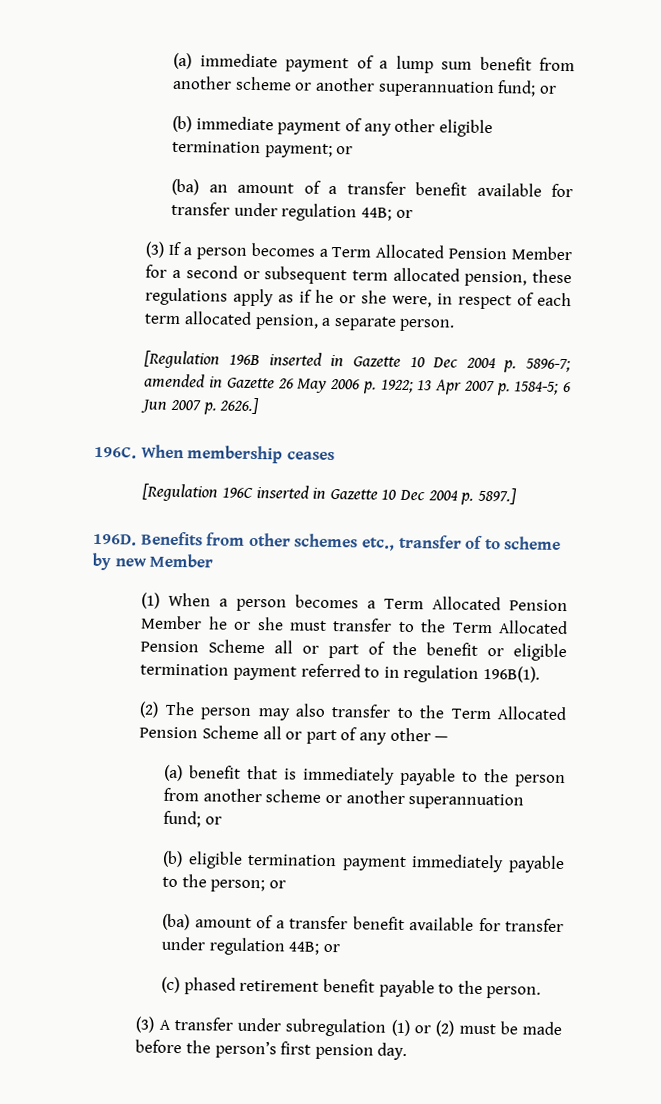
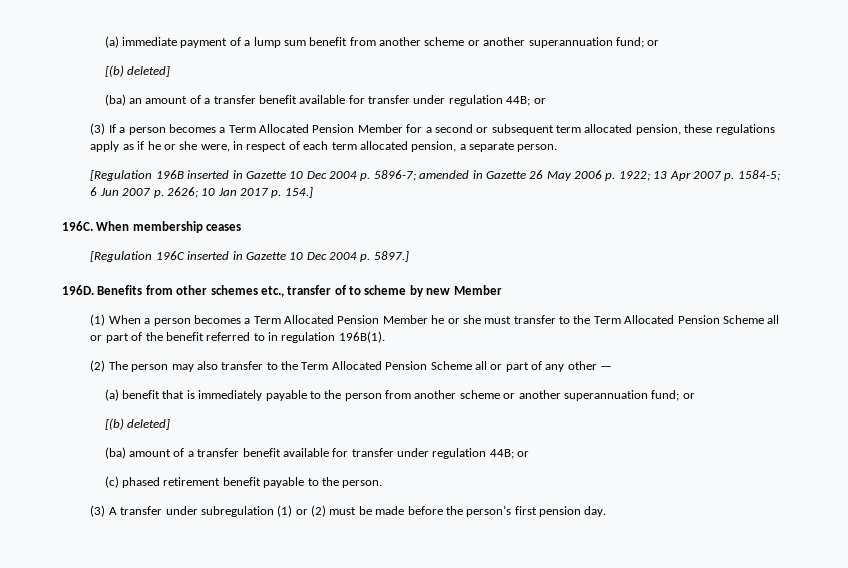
  (a) immediate payment of a lump sum benefit from another scheme or another superannuation fund; or
- (b) immediate payment of any other eligible termination payment; or
+ [(b) deleted]
- [Regulation 196B inserted in Gazette 10 Dec 2004 p. 5896-7; amended in Gazette 26 May 2006 p. 1922; 13 Apr 2007 p. 1584-5; 6 Jun 2007 p. 2626.]
+ [Regulation 196B inserted in Gazette 10 Dec 2004 p. 5896-7; amended in Gazette 26 May 2006 p. 1922; 13 Apr 2007 p. 1584-5; 6 Jun 2007 p. 2626; 10 Jan 2017 p. 154.]
- (1) When a person becomes a Term Allocated Pension Member he or she must transfer to the Term Allocated Pension Scheme all or part of the benefit or eligible termination payment referred to in regulation 196B(1).
+ (1) When a person becomes a Term Allocated Pension Member he or she must transfer to the Term Allocated Pension Scheme all or part of the benefit referred to in regulation 196B(1).
  (a) benefit that is immediately payable to the person from another scheme or another superannuation fund; or
- (b) eligible termination payment immediately payable to the person; or
+ [(b) deleted]

